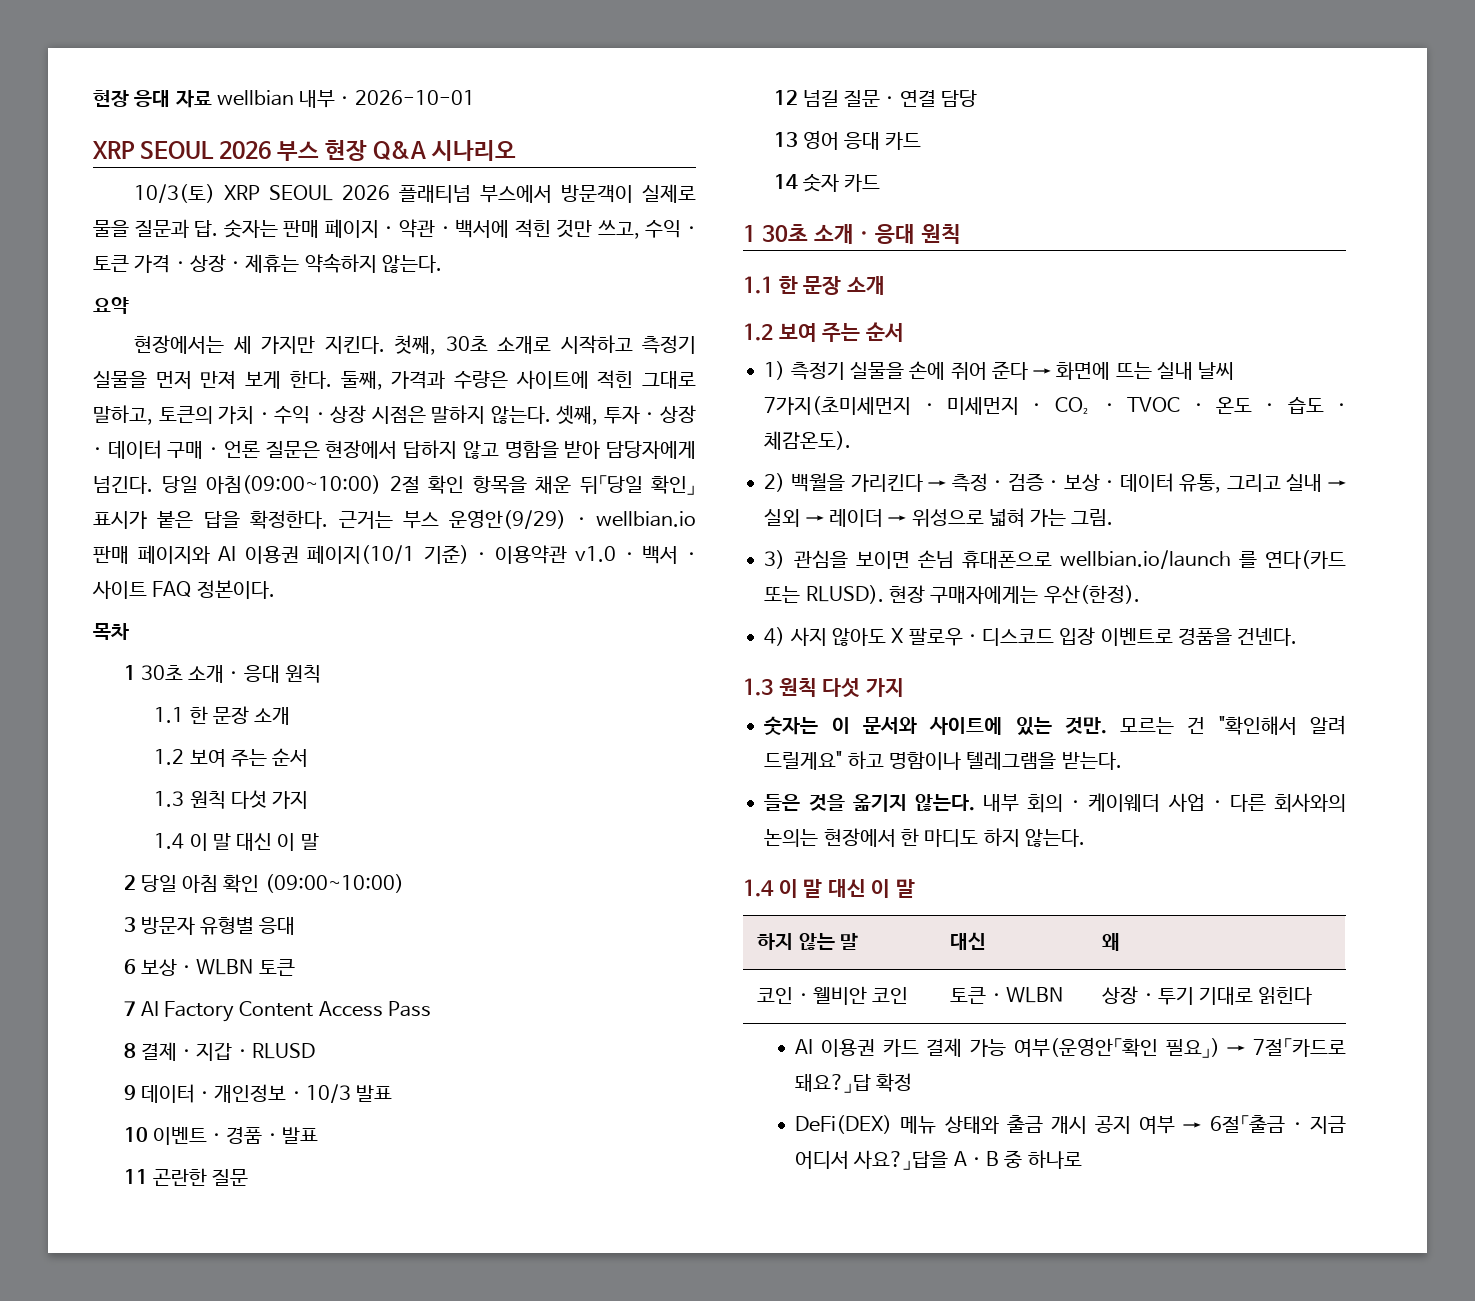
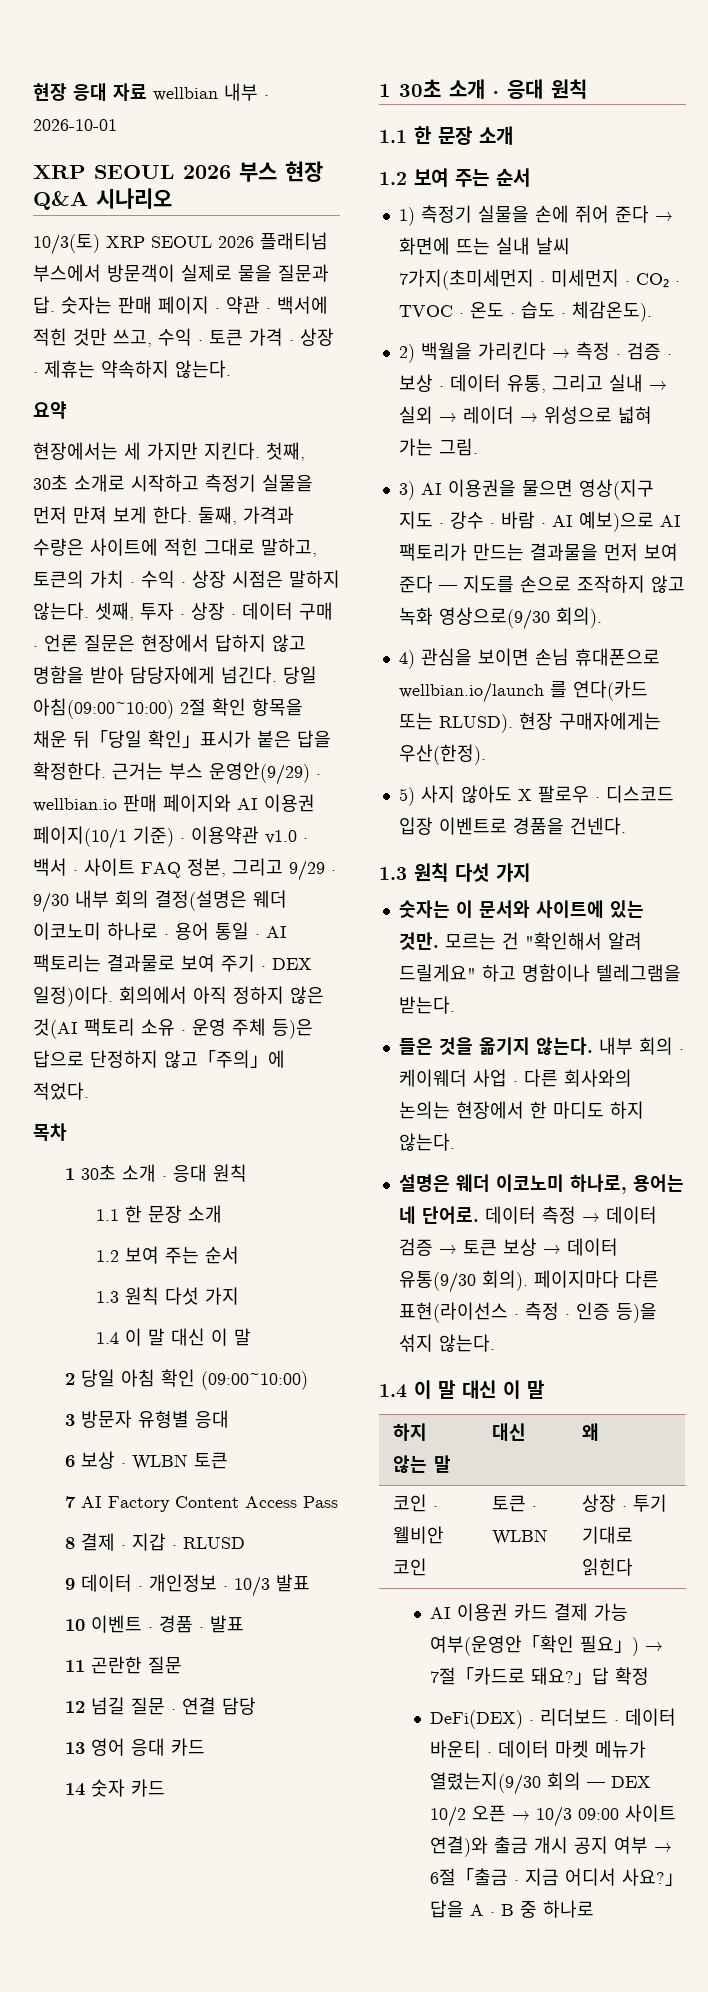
- 근거는 부스 운영안(9/29) · wellbian.io 판매 페이지와 AI 이용권 페이지(10/1 기준) · 이용약관 v1.0 · 백서 · 사이트 FAQ 정본이다.
+ 근거는 부스 운영안(9/29) · wellbian.io 판매 페이지와 AI 이용권 페이지(10/1 기준) · 이용약관 v1.0 · 백서 · 사이트 FAQ 정본, 그리고 9/29 · 9/30 내부 회의 결정(설명은 웨더 이코노미 하나로 · 용어 통일 · AI 팩토리는 결과물로 보여 주기 · DEX 일정)이다. 회의에서 아직 정하지 않은 것(AI 팩토리 소유 · 운영 주체 등)은 답으로 단정하지 않고「주의」에 적었다.
- 3) 관심을 보이면 손님 휴대폰으로 wellbian.io/launch 를 연다(카드 또는 RLUSD).
+ 3) AI 이용권을 물으면 영상(지구 지도 · 강수 · 바람 · AI 예보)으로 AI 팩토리가 만드는 결과물을 먼저 보여 준다 — 지도를 손으로 조작하지 않고 녹화 영상으로(9/30 회의).
+ 4) 관심을 보이면 손님 휴대폰으로 wellbian.io/launch 를 연다(카드 또는 RLUSD).
- 4) 사지 않아도 X 팔로우 · 디스코드 입장 이벤트로 경품을 건넨다.
+ 5) 사지 않아도 X 팔로우 · 디스코드 입장 이벤트로 경품을 건넨다.
+ 설명은 웨더 이코노미 하나로, 용어는 네 단어로. 데이터 측정 → 데이터 검증 → 토큰 보상 → 데이터 유통(9/30 회의). 페이지마다 다른 표현(라이선스 · 측정 · 인증 등)을 섞지 않는다.
- DeFi(DEX) 메뉴 상태와 출금 개시 공지 여부 → 6절「출금 · 지금 어디서 사요?」답을 A · B 중 하나로
+ DeFi(DEX) · 리더보드 · 데이터 바운티 · 데이터 마켓 메뉴가 열렸는지(9/30 회의 — DEX 10/2 오픈 → 10/3 09:00 사이트 연결)와 출금 개시 공지 여부 → 6절「출금 · 지금 어디서 사요?」답을 A · B 중 하나로

